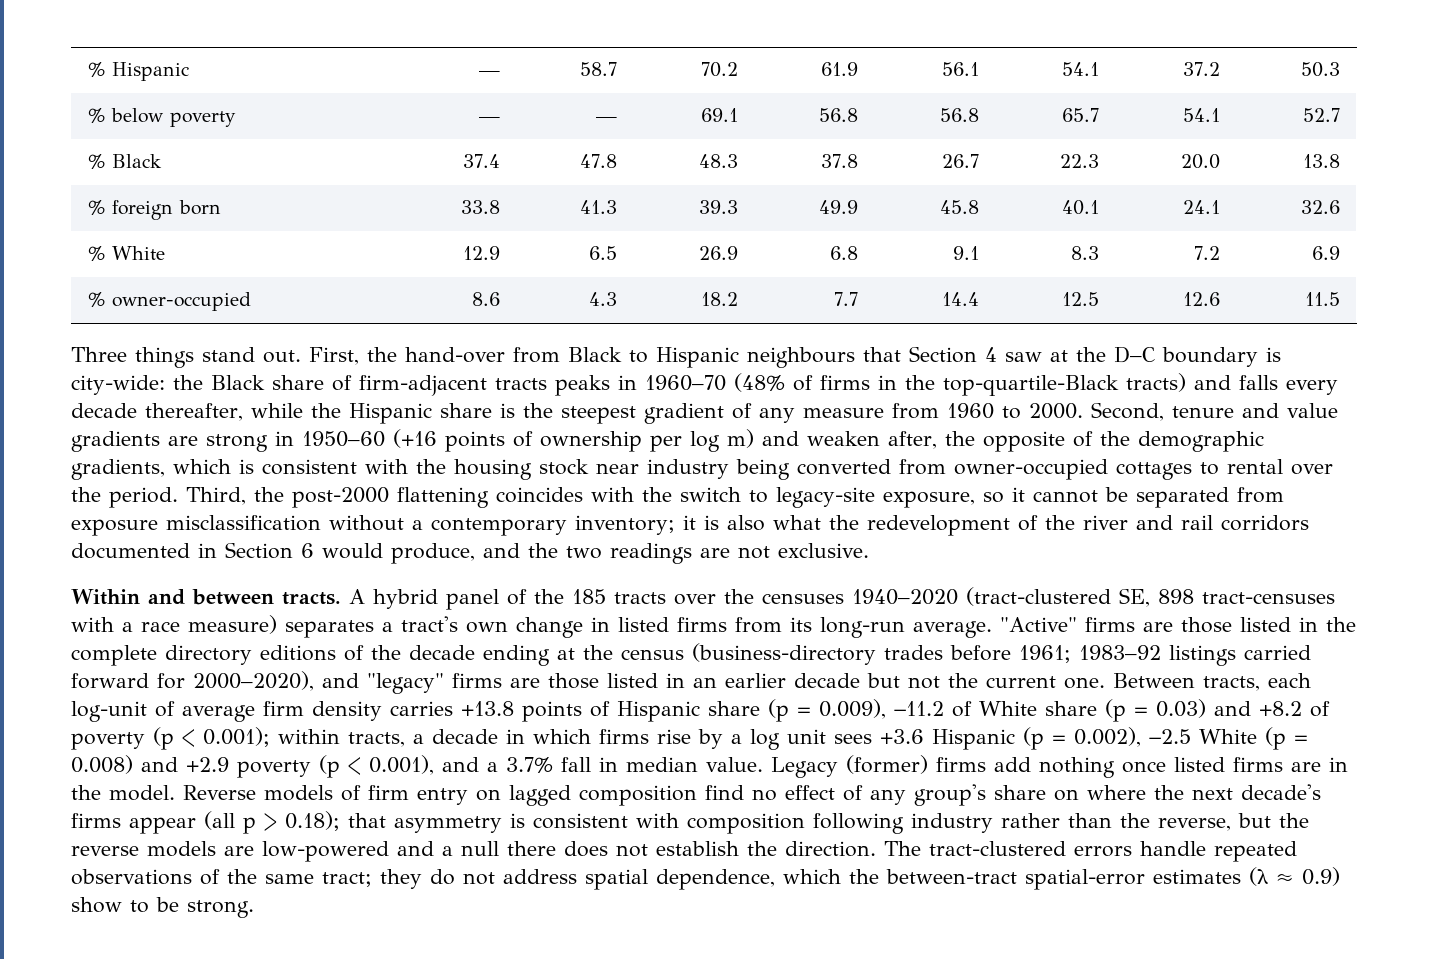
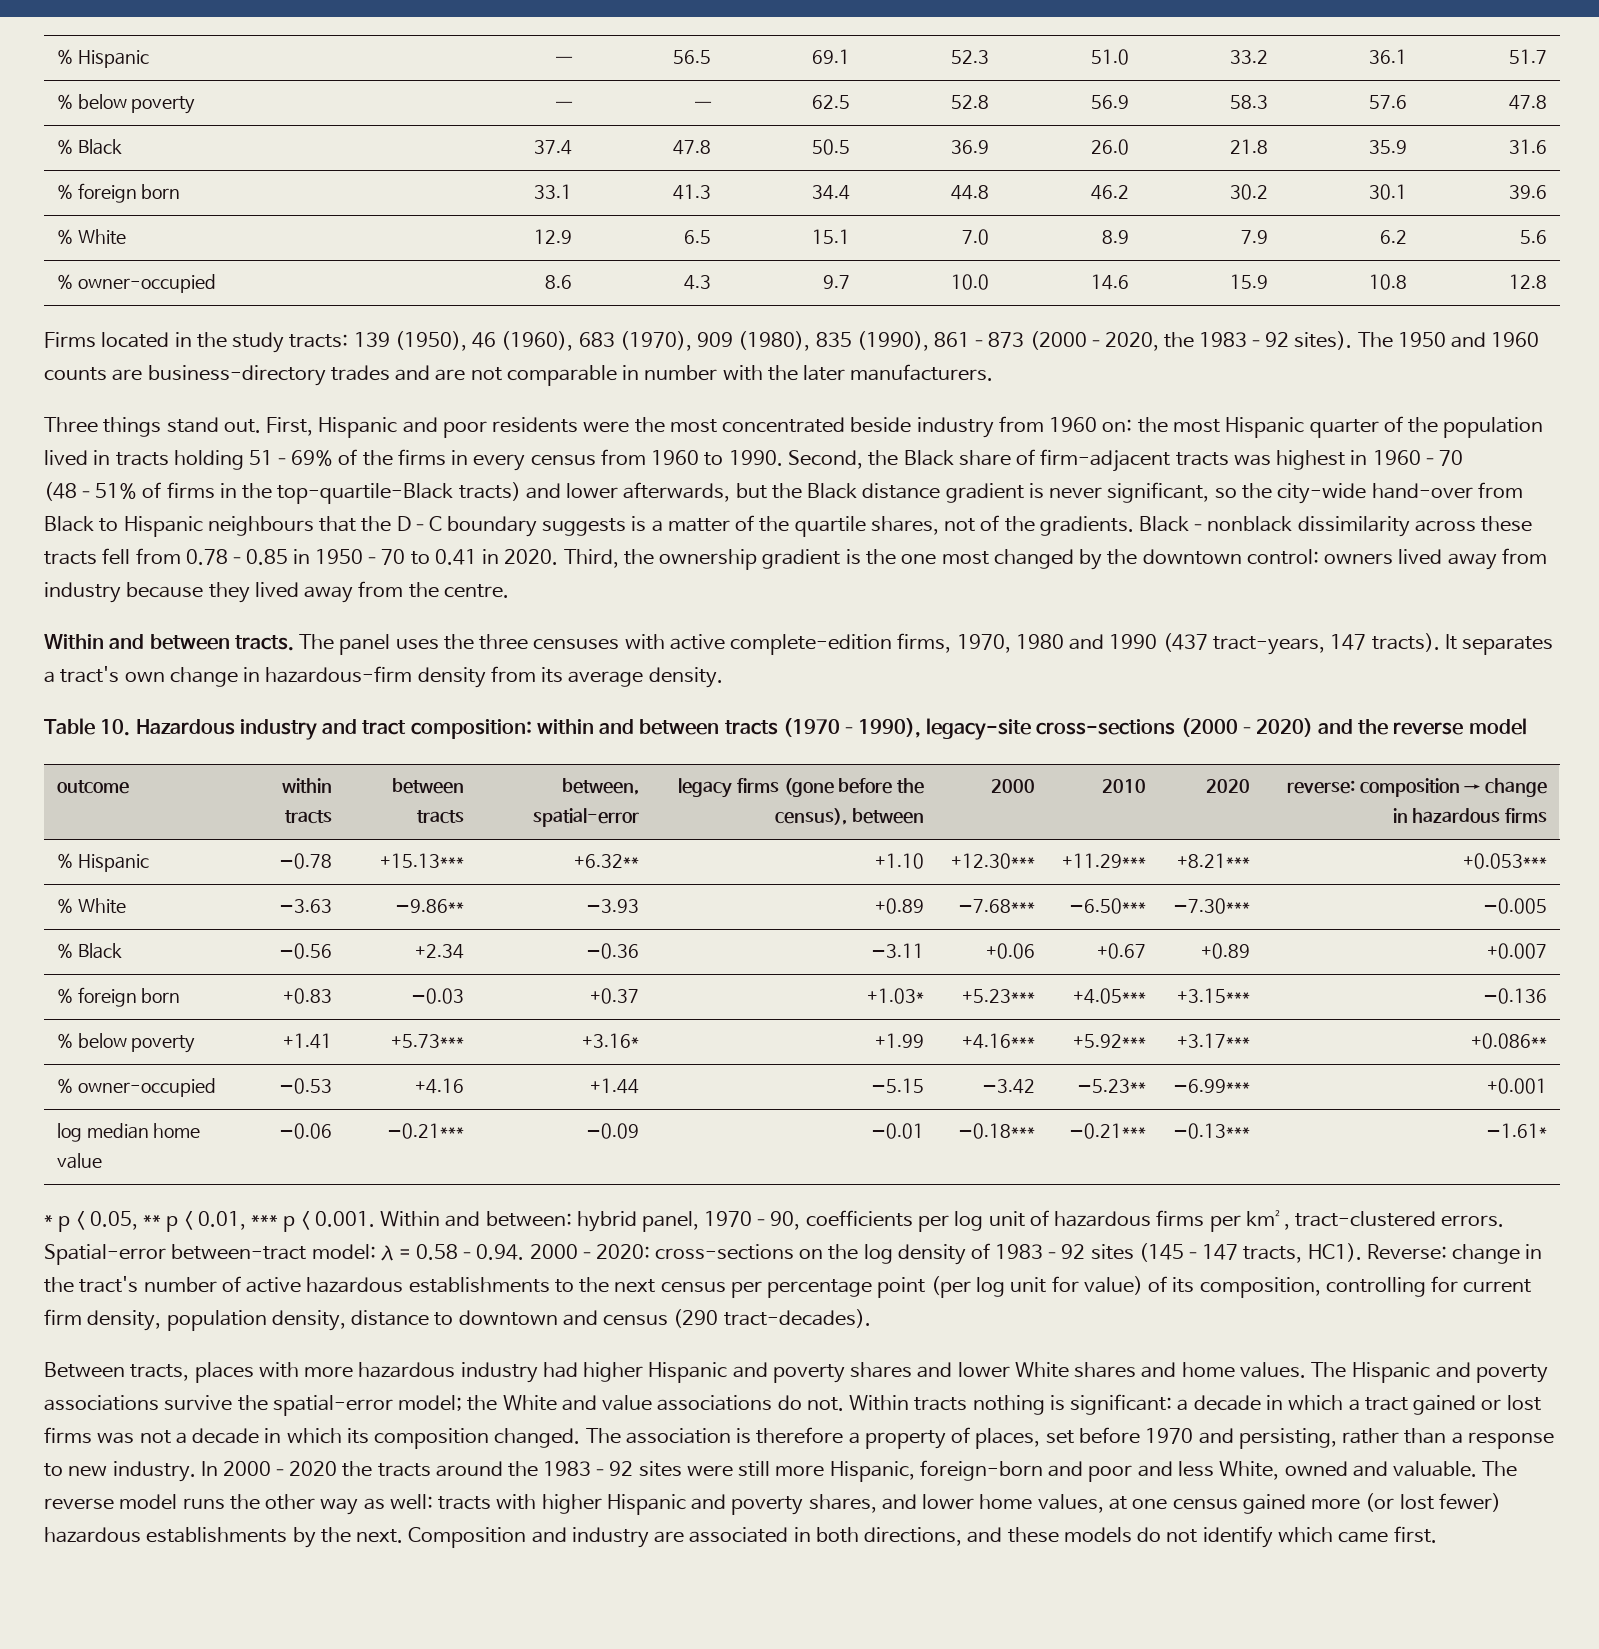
- % Hispanic | — | 58.7 | 70.2 | 61.9 | 56.1 | 54.1 | 37.2 | 50.3
+ % Hispanic | — | 56.5 | 69.1 | 52.3 | 51.0 | 33.2 | 36.1 | 51.7
- % below poverty | — | — | 69.1 | 56.8 | 56.8 | 65.7 | 54.1 | 52.7
- % Black | 37.4 | 47.8 | 48.3 | 37.8 | 26.7 | 22.3 | 20.0 | 13.8
- % foreign born | 33.8 | 41.3 | 39.3 | 49.9 | 45.8 | 40.1 | 24.1 | 32.6
- % White | 12.9 | 6.5 | 26.9 | 6.8 | 9.1 | 8.3 | 7.2 | 6.9
- % owner-occupied | 8.6 | 4.3 | 18.2 | 7.7 | 14.4 | 12.5 | 12.6 | 11.5
+ % below poverty | — | — | 62.5 | 52.8 | 56.9 | 58.3 | 57.6 | 47.8
+ % Black | 37.4 | 47.8 | 50.5 | 36.9 | 26.0 | 21.8 | 35.9 | 31.6
+ % foreign born | 33.1 | 41.3 | 34.4 | 44.8 | 46.2 | 30.2 | 30.1 | 39.6
+ % White | 12.9 | 6.5 | 15.1 | 7.0 | 8.9 | 7.9 | 6.2 | 5.6
+ % owner-occupied | 8.6 | 4.3 | 9.7 | 10.0 | 14.6 | 15.9 | 10.8 | 12.8
+ Firms located in the study tracts: 139 (1950), 46 (1960), 683 (1970), 909 (1980), 835 (1990), 861–873 (2000–2020, the 1983–92 sites). The 1950 and 1960 counts are business-directory trades and are not comparable in number with the later manufacturers.
- First, the hand-over from Black to Hispanic neighbours that Section 4 saw at the D–C boundary is city-wide: the Black share of firm-adjacent tracts peaks in 1960–70 (48% of firms in the top-quartile-Black tracts) and falls every decade thereafter, while the Hispanic share is the steepest gradient of any measure from 1960 to 2000. Second, tenure and value gradients are strong in 1950–60 (+16 points of ownership per log m) and weaken after, the opposite of the demographic gradients, which is consistent with the housing stock near industry being converted from owner-occupied cottages to rental over the period. Third, the post-2000 flattening coincides with the switch to legacy-site exposure, so it cannot be separated from exposure misclassification without a contemporary inventory; it is also what the redevelopment of the river and rail corridors documented in Section 6 would produce, and the two readings are not exclusive.
- Within and between tracts. A hybrid panel of the 185 tracts over the censuses 1940–2020 (tract-clustered SE, 898 tract-censuses with a race measure) separates a tract's own change in listed firms from its long-run average. "Active" firms are those listed in the complete directory editions of the decade ending at the census (business-directory trades before 1961; 1983–92 listings carried forward for 2000–2020), and "legacy" firms are those listed in an earlier decade but not the current one. Between tracts, each log-unit of average firm density carries +13.8 points of Hispanic share (p = 0.009), −11.2 of White share (p = 0.03) and +8.2 of poverty (p < 0.001); within tracts, a decade in which firms rise by a log unit sees +3.6 Hispanic (p = 0.002), −2.5 White (p = 0.008) and +2.9 poverty (p < 0.001), and a 3.7% fall in median value. Legacy (former) firms add nothing once listed firms are in the model. Reverse models of firm entry on lagged composition find no effect of any group's share on where the next decade's firms appear (all p > 0.18); that asymmetry is consistent with composition following industry rather than the reverse, but the reverse models are low-powered and a null there does not establish the direction. The tract-clustered errors handle repeated observations of the same tract; they do not address spatial dependence, which the between-tract spatial-error estimates (λ ≈ 0.9) show to be strong.
+ First, Hispanic and poor residents were the most concentrated beside industry from 1960 on: the most Hispanic quarter of the population lived in tracts holding 51–69% of the firms in every census from 1960 to 1990. Second, the Black share of firm-adjacent tracts was highest in 1960–70 (48–51% of firms in the top-quartile-Black tracts) and lower afterwards, but the Black distance gradient is never significant, so the city-wide hand-over from Black to Hispanic neighbours that the D–C boundary suggests is a matter of the quartile shares, not of the gradients. Black–nonblack dissimilarity across these tracts fell from 0.78–0.85 in 1950–70 to 0.41 in 2020. Third, the ownership gradient is the one most changed by the downtown control: owners lived away from industry because they lived away from the centre.
+ Within and between tracts. The panel uses the three censuses with active complete-edition firms, 1970, 1980 and 1990 (437 tract-years, 147 tracts). It separates a tract's own change in hazardous-firm density from its average density.
+ Table 10. Hazardous industry and tract composition: within and between tracts (1970–1990), legacy-site cross-sections (2000–2020) and the reverse model
+ outcome | within tracts | between tracts | between, spatial-error | legacy firms (gone before the census), between | 2000 | 2010 | 2020 | reverse: composition → change in hazardous firms
+ % Hispanic | −0.78 | +15.13*** | +6.32** | +1.10 | +12.30*** | +11.29*** | +8.21*** | +0.053***
+ % White | −3.63 | −9.86** | −3.93 | +0.89 | −7.68*** | −6.50*** | −7.30*** | −0.005
+ % Black | −0.56 | +2.34 | −0.36 | −3.11 | +0.06 | +0.67 | +0.89 | +0.007
+ % foreign born | +0.83 | −0.03 | +0.37 | +1.03* | +5.23*** | +4.05*** | +3.15*** | −0.136
+ % below poverty | +1.41 | +5.73*** | +3.16* | +1.99 | +4.16*** | +5.92*** | +3.17*** | +0.086**
+ % owner-occupied | −0.53 | +4.16 | +1.44 | −5.15 | −3.42 | −5.23** | −6.99*** | +0.001
+ log median home value | −0.06 | −0.21*** | −0.09 | −0.01 | −0.18*** | −0.21*** | −0.13*** | −1.61*
+ * p < 0.05, ** p < 0.01, *** p < 0.001. Within and between: hybrid panel, 1970–90, coefficients per log unit of hazardous firms per km², tract-clustered errors. Spatial-error between-tract model: λ = 0.58–0.94. 2000–2020: cross-sections on the log density of 1983–92 sites (145–147 tracts, HC1). Reverse: change in the tract's number of active hazardous establishments to the next census per percentage point (per log unit for value) of its composition, controlling for current firm density, population density, distance to downtown and census (290 tract-decades).
+ Between tracts, places with more hazardous industry had higher Hispanic and poverty shares and lower White shares and home values. The Hispanic and poverty associations survive the spatial-error model; the White and value associations do not. Within tracts nothing is significant: a decade in which a tract gained or lost firms was not a decade in which its composition changed. The association is therefore a property of places, set before 1970 and persisting, rather than a response to new industry. In 2000–2020 the tracts around the 1983–92 sites were still more Hispanic, foreign-born and poor and less White, owned and valuable. The reverse model runs the other way as well: tracts with higher Hispanic and poverty shares, and lower home values, at one census gained more (or lost fewer) hazardous establishments by the next. Composition and industry are associated in both directions, and these models do not identify which came first.

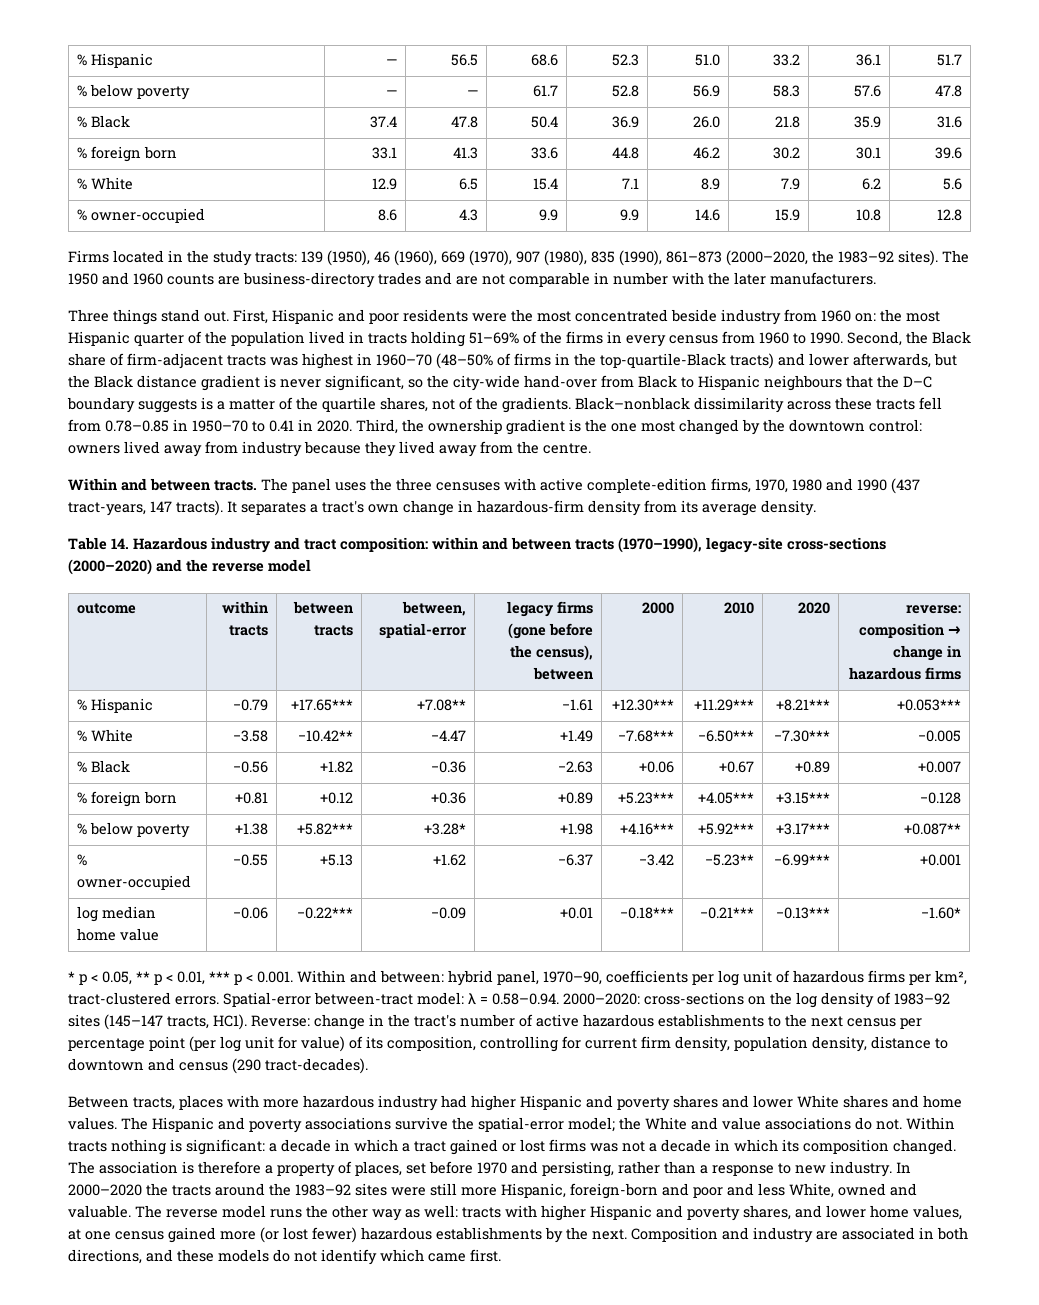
- % Hispanic | — | 56.5 | 69.1 | 52.3 | 51.0 | 33.2 | 36.1 | 51.7
+ % Hispanic | — | 56.5 | 68.6 | 52.3 | 51.0 | 33.2 | 36.1 | 51.7
- % below poverty | — | — | 62.5 | 52.8 | 56.9 | 58.3 | 57.6 | 47.8
+ % below poverty | — | — | 61.7 | 52.8 | 56.9 | 58.3 | 57.6 | 47.8
- % Black | 37.4 | 47.8 | 50.5 | 36.9 | 26.0 | 21.8 | 35.9 | 31.6
+ % Black | 37.4 | 47.8 | 50.4 | 36.9 | 26.0 | 21.8 | 35.9 | 31.6
- % foreign born | 33.1 | 41.3 | 34.4 | 44.8 | 46.2 | 30.2 | 30.1 | 39.6
+ % foreign born | 33.1 | 41.3 | 33.6 | 44.8 | 46.2 | 30.2 | 30.1 | 39.6
- % White | 12.9 | 6.5 | 15.1 | 7.0 | 8.9 | 7.9 | 6.2 | 5.6
+ % White | 12.9 | 6.5 | 15.4 | 7.1 | 8.9 | 7.9 | 6.2 | 5.6
- % owner-occupied | 8.6 | 4.3 | 9.7 | 10.0 | 14.6 | 15.9 | 10.8 | 12.8
+ % owner-occupied | 8.6 | 4.3 | 9.9 | 9.9 | 14.6 | 15.9 | 10.8 | 12.8
- Firms located in the study tracts: 139 (1950), 46 (1960), 683 (1970), 909 (1980), 835 (1990), 861–873 (2000–2020, the 1983–92 sites).
+ Firms located in the study tracts: 139 (1950), 46 (1960), 669 (1970), 907 (1980), 835 (1990), 861–873 (2000–2020, the 1983–92 sites).
- Second, the Black share of firm-adjacent tracts was highest in 1960–70 (48–51% of firms in the top-quartile-Black tracts) and lower afterwards, but the Black distance gradient is never significant, so the city-wide hand-over from Black to Hispanic neighbours that the D–C boundary suggests is a matter of the quartile shares, not of the gradients.
+ Second, the Black share of firm-adjacent tracts was highest in 1960–70 (48–50% of firms in the top-quartile-Black tracts) and lower afterwards, but the Black distance gradient is never significant, so the city-wide hand-over from Black to Hispanic neighbours that the D–C boundary suggests is a matter of the quartile shares, not of the gradients.
- Table 10. Hazardous industry and tract composition: within and between tracts (1970–1990), legacy-site cross-sections (2000–2020) and the reverse model
+ Table 14. Hazardous industry and tract composition: within and between tracts (1970–1990), legacy-site cross-sections (2000–2020) and the reverse model
- % Hispanic | −0.78 | +15.13*** | +6.32** | +1.10 | +12.30*** | +11.29*** | +8.21*** | +0.053***
+ % Hispanic | −0.79 | +17.65*** | +7.08** | −1.61 | +12.30*** | +11.29*** | +8.21*** | +0.053***
- % White | −3.63 | −9.86** | −3.93 | +0.89 | −7.68*** | −6.50*** | −7.30*** | −0.005
+ % White | −3.58 | −10.42** | −4.47 | +1.49 | −7.68*** | −6.50*** | −7.30*** | −0.005
- % Black | −0.56 | +2.34 | −0.36 | −3.11 | +0.06 | +0.67 | +0.89 | +0.007
+ % Black | −0.56 | +1.82 | −0.36 | −2.63 | +0.06 | +0.67 | +0.89 | +0.007
- % foreign born | +0.83 | −0.03 | +0.37 | +1.03* | +5.23*** | +4.05*** | +3.15*** | −0.136
- % below poverty | +1.41 | +5.73*** | +3.16* | +1.99 | +4.16*** | +5.92*** | +3.17*** | +0.086**
- % owner-occupied | −0.53 | +4.16 | +1.44 | −5.15 | −3.42 | −5.23** | −6.99*** | +0.001
+ % foreign born | +0.81 | +0.12 | +0.36 | +0.89 | +5.23*** | +4.05*** | +3.15*** | −0.128
+ % below poverty | +1.38 | +5.82*** | +3.28* | +1.98 | +4.16*** | +5.92*** | +3.17*** | +0.087**
+ % owner-occupied | −0.55 | +5.13 | +1.62 | −6.37 | −3.42 | −5.23** | −6.99*** | +0.001
- log median home value | −0.06 | −0.21*** | −0.09 | −0.01 | −0.18*** | −0.21*** | −0.13*** | −1.61*
+ log median home value | −0.06 | −0.22*** | −0.09 | +0.01 | −0.18*** | −0.21*** | −0.13*** | −1.60*

